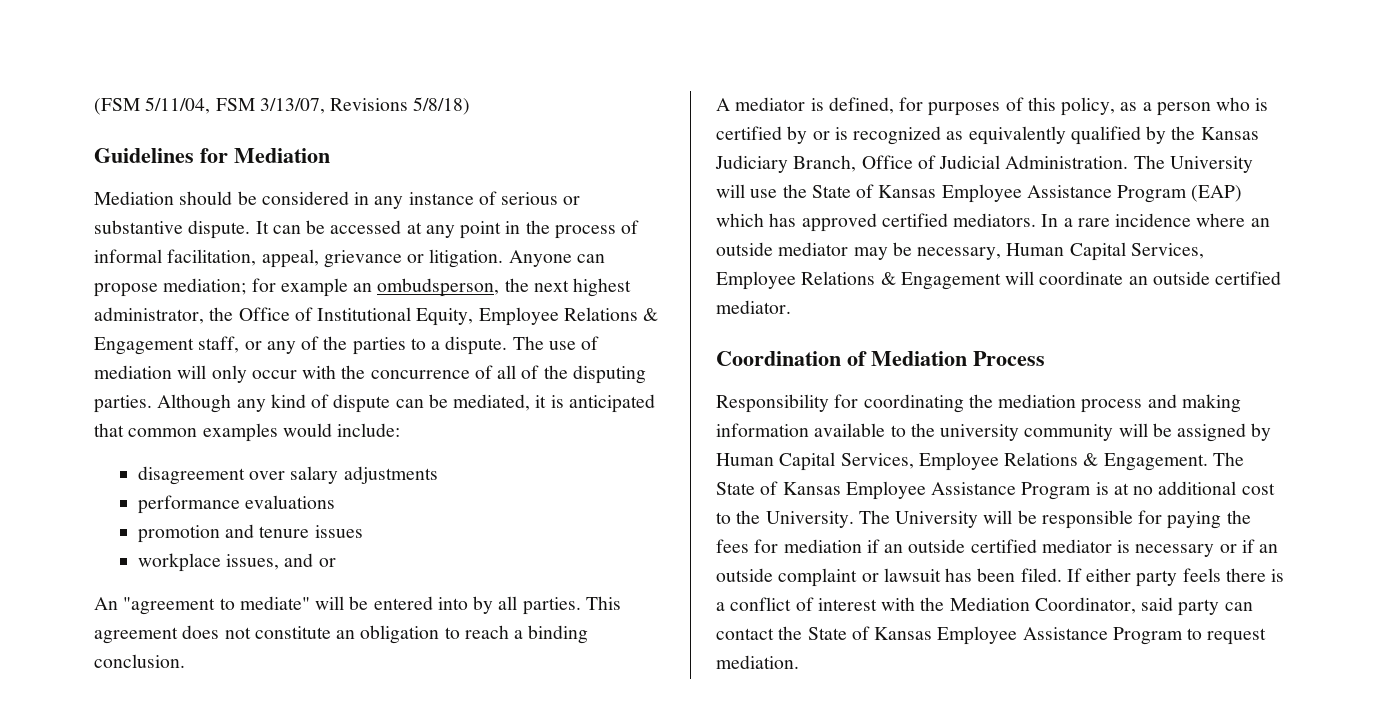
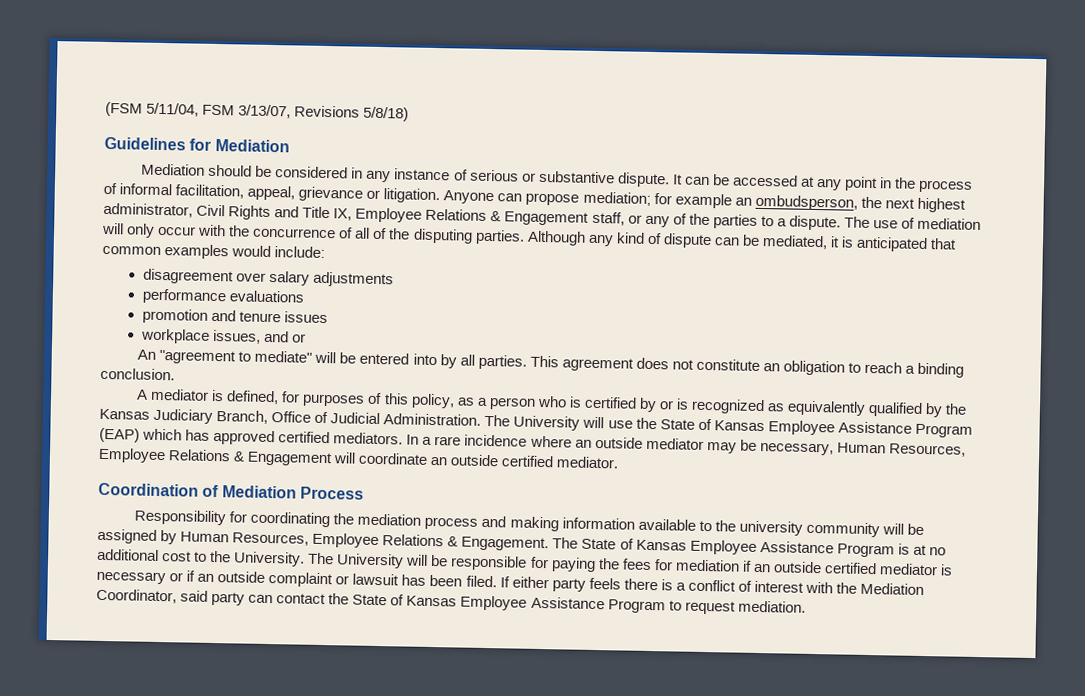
- Anyone can propose mediation; for example an ombudsperson, the next highest administrator, the Office of Institutional Equity, Employee Relations & Engagement staff, or any of the parties to a dispute.
+ Anyone can propose mediation; for example an ombudsperson, the next highest administrator, Civil Rights and Title IX, Employee Relations & Engagement staff, or any of the parties to a dispute.
- In a rare incidence where an outside mediator may be necessary, Human Capital Services, Employee Relations & Engagement will coordinate an outside certified mediator.
+ In a rare incidence where an outside mediator may be necessary, Human Resources, Employee Relations & Engagement will coordinate an outside certified mediator.
- Responsibility for coordinating the mediation process and making information available to the university community will be assigned by Human Capital Services, Employee Relations & Engagement.
+ Responsibility for coordinating the mediation process and making information available to the university community will be assigned by Human Resources, Employee Relations & Engagement.

